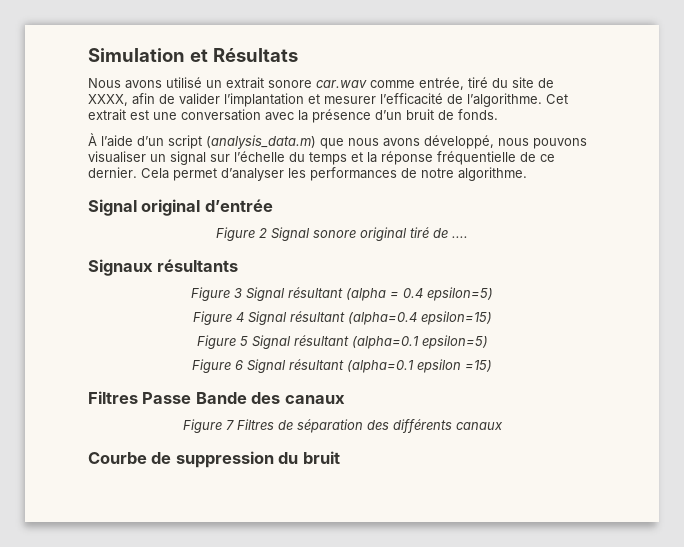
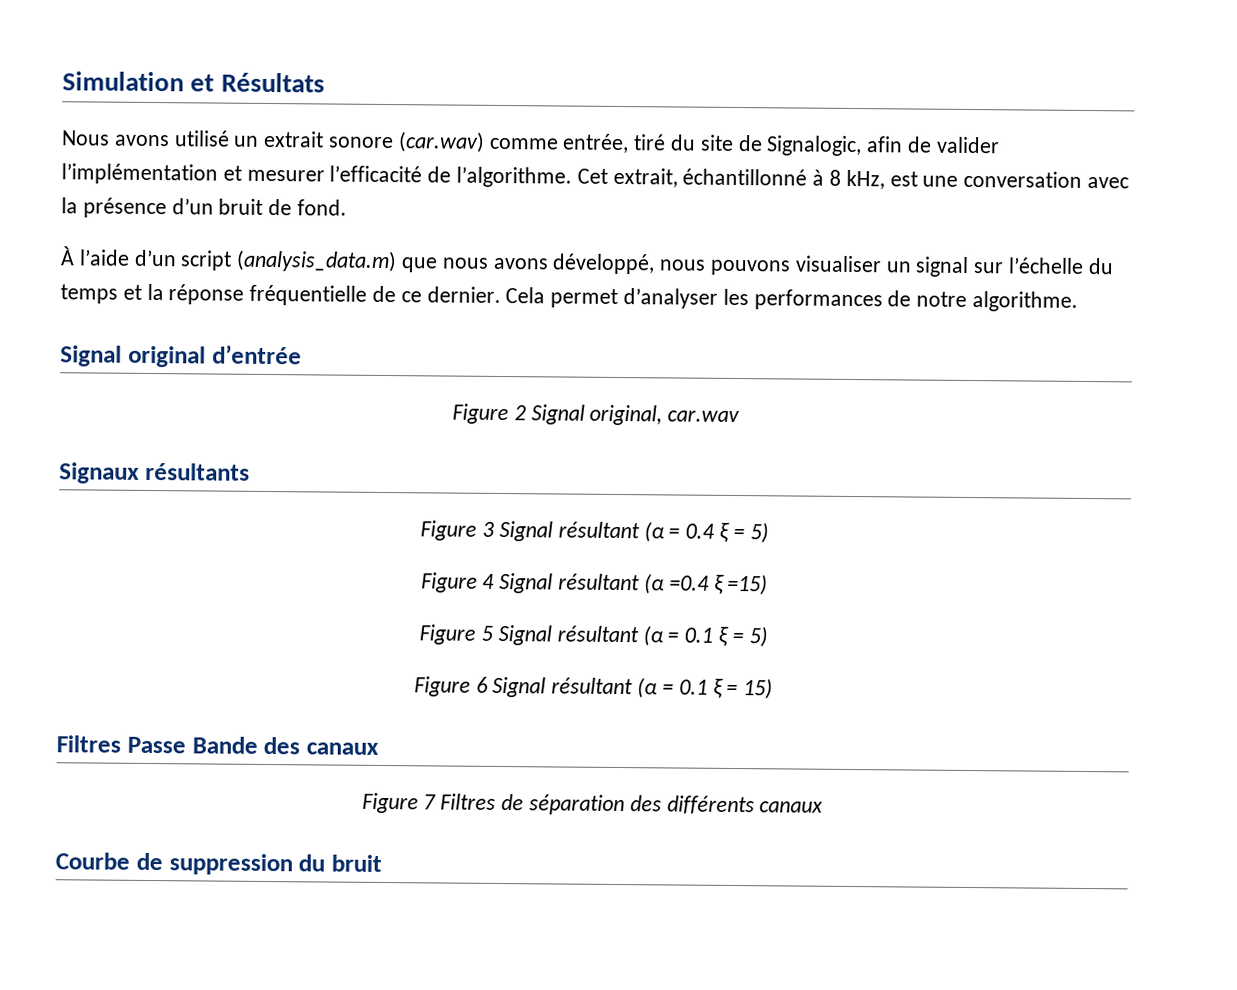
- Nous avons utilisé un extrait sonore car.wav comme entrée, tiré du site de XXXX, afin de valider l’implantation et mesurer l’efficacité de l’algorithme.
+ Nous avons utilisé un extrait sonore (car.wav) comme entrée, tiré du site de Signalogic, afin de valider l’implémentation et mesurer l’efficacité de l’algorithme.
- Cet extrait est une conversation avec la présence d’un bruit de fonds.
+ Cet extrait, échantillonné à 8 kHz, est une conversation avec la présence d’un bruit de fond.
- Figure 2 Signal sonore original tiré de ....
+ Figure 2 Signal original, car.wav
- Figure 3 Signal résultant (alpha = 0.4 epsilon=5)
+ Figure 3 Signal résultant (α = 0.4 ξ = 5)
- Figure 4 Signal résultant (alpha=0.4 epsilon=15)
+ Figure 4 Signal résultant (α =0.4 ξ =15)
- Figure 5 Signal résultant (alpha=0.1 epsilon=5)
- Figure 6 Signal résultant (alpha=0.1 epsilon =15)
+ Figure 5 Signal résultant (α = 0.1 ξ = 5)
+ Figure 6 Signal résultant (α = 0.1 ξ = 15)

